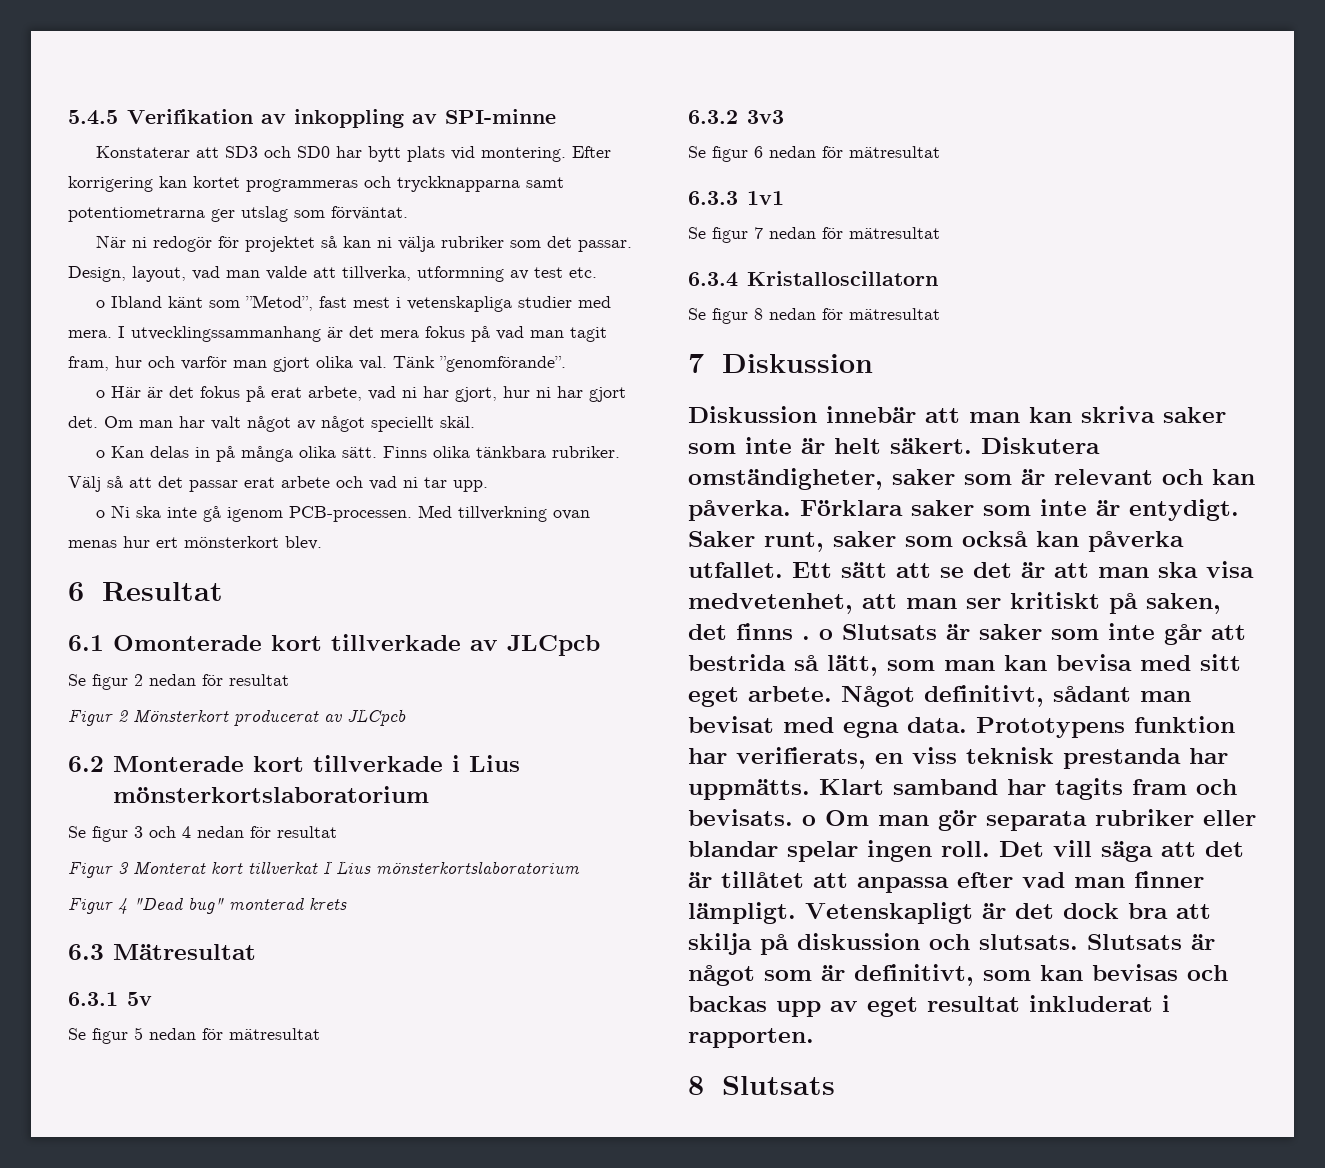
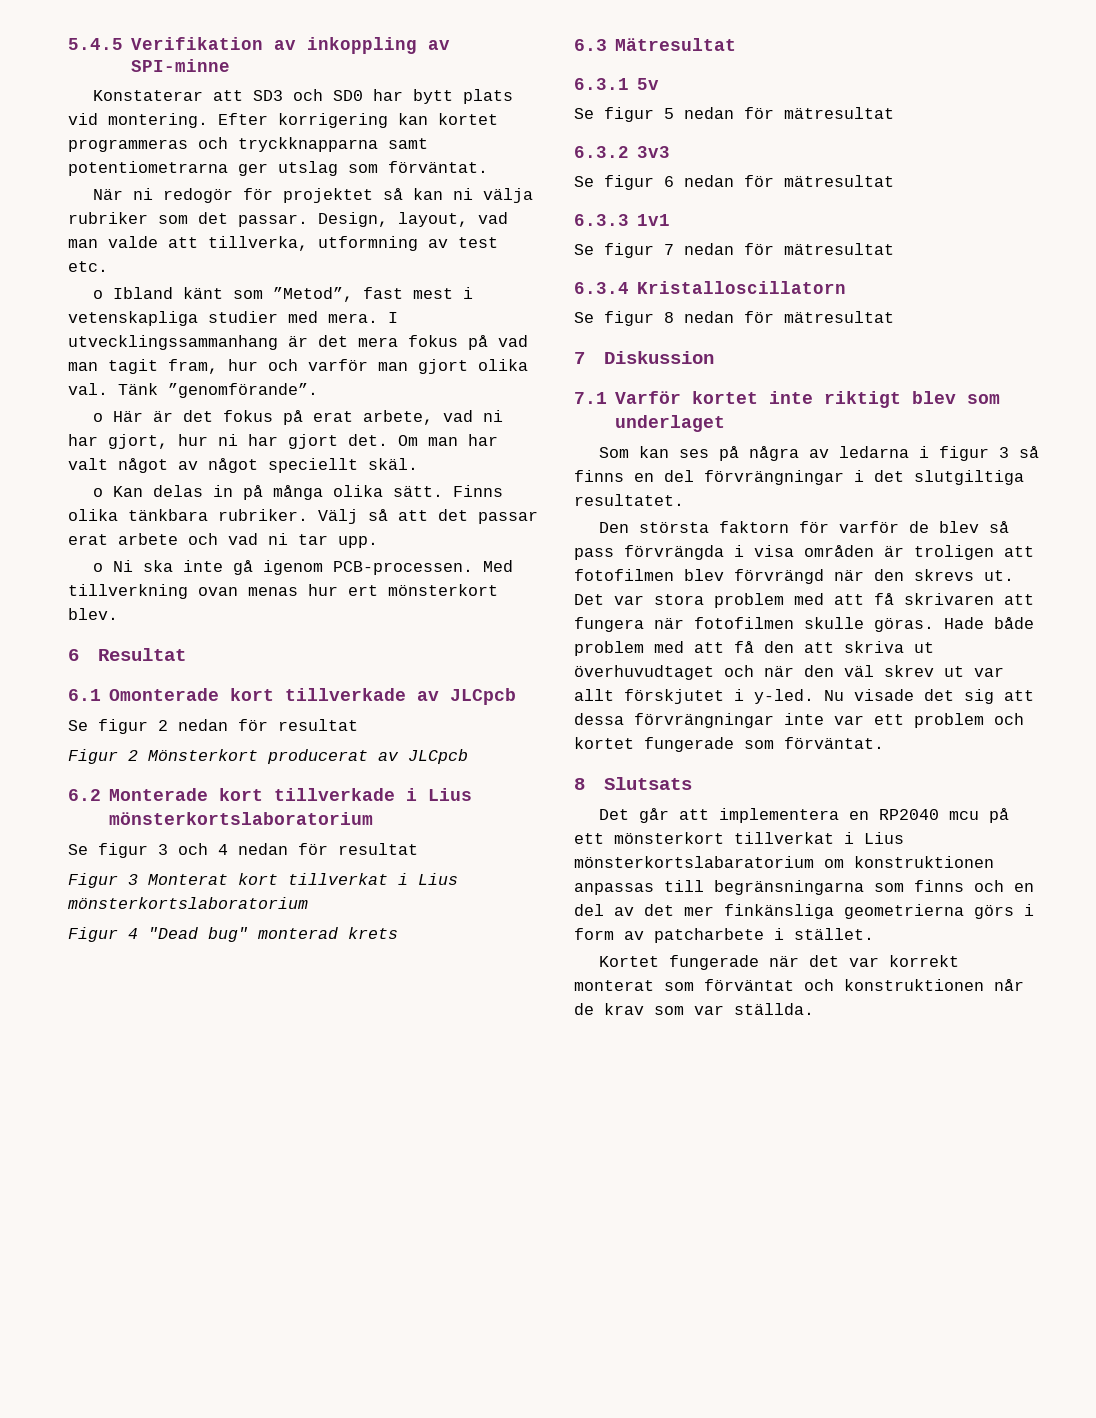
- Figur 3 Monterat kort tillverkat I Lius mönsterkortslaboratorium
+ Figur 3 Monterat kort tillverkat i Lius mönsterkortslaboratorium
- Diskussion innebär att man kan skriva saker som inte är helt säkert. Diskutera omständigheter, saker som är relevant och kan påverka. Förklara saker som inte är entydigt. Saker runt, saker som också kan påverka utfallet. Ett sätt att se det är att man ska visa medvetenhet, att man ser kritiskt på saken, det finns . o Slutsats är saker som inte går att bestrida så lätt, som man kan bevisa med sitt eget arbete. Något definitivt, sådant man bevisat med egna data. Prototypens funktion har verifierats, en viss teknisk prestanda har uppmätts. Klart samband har tagits fram och bevisats. o Om man gör separata rubriker eller blandar spelar ingen roll. Det vill säga att det är tillåtet att anpassa efter vad man finner lämpligt. Vetenskapligt är det dock bra att skilja på diskussion och slutsats. Slutsats är något som är definitivt, som kan bevisas och backas upp av eget resultat inkluderat i rapporten.
+ 7.1 Varför kortet inte riktigt blev som underlaget
+ Som kan ses på några av ledarna i figur 3 så finns en del förvrängningar i det slutgiltiga resultatet.
+ Den största faktorn för varför de blev så pass förvrängda i visa områden är troligen att fotofilmen blev förvrängd när den skrevs ut. Det var stora problem med att få skrivaren att fungera när fotofilmen skulle göras. Hade både problem med att få den att skriva ut överhuvudtaget och när den väl skrev ut var allt förskjutet i y-led. Nu visade det sig att dessa förvrängningar inte var ett problem och kortet fungerade som förväntat.
  8 Slutsats
+ Det går att implementera en RP2040 mcu på ett mönsterkort tillverkat i Lius mönsterkortslabaratorium om konstruktionen anpassas till begränsningarna som finns och en del av det mer finkänsliga geometrierna görs i form av patcharbete i stället.
+ Kortet fungerade när det var korrekt monterat som förväntat och konstruktionen når de krav som var ställda.

